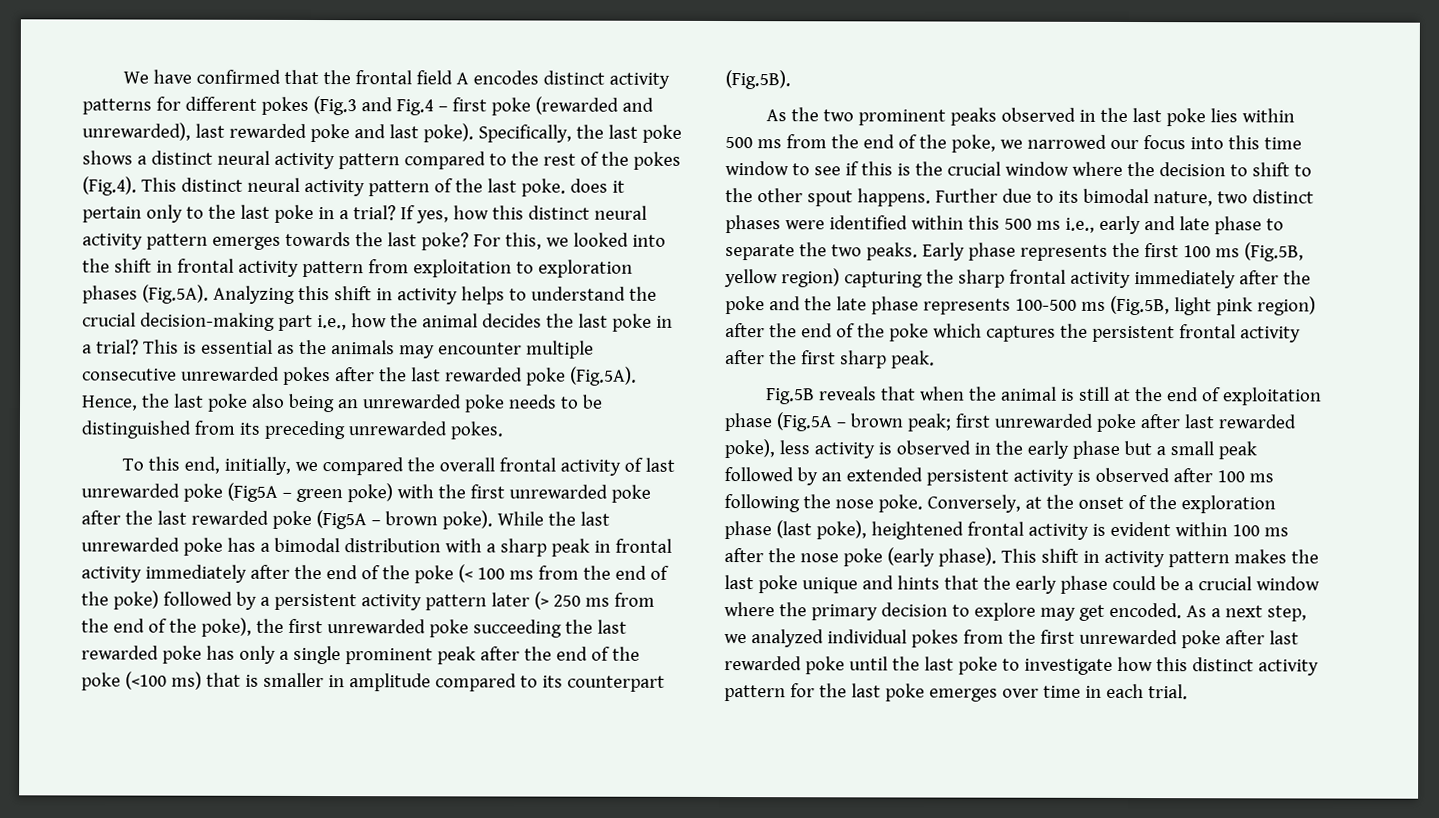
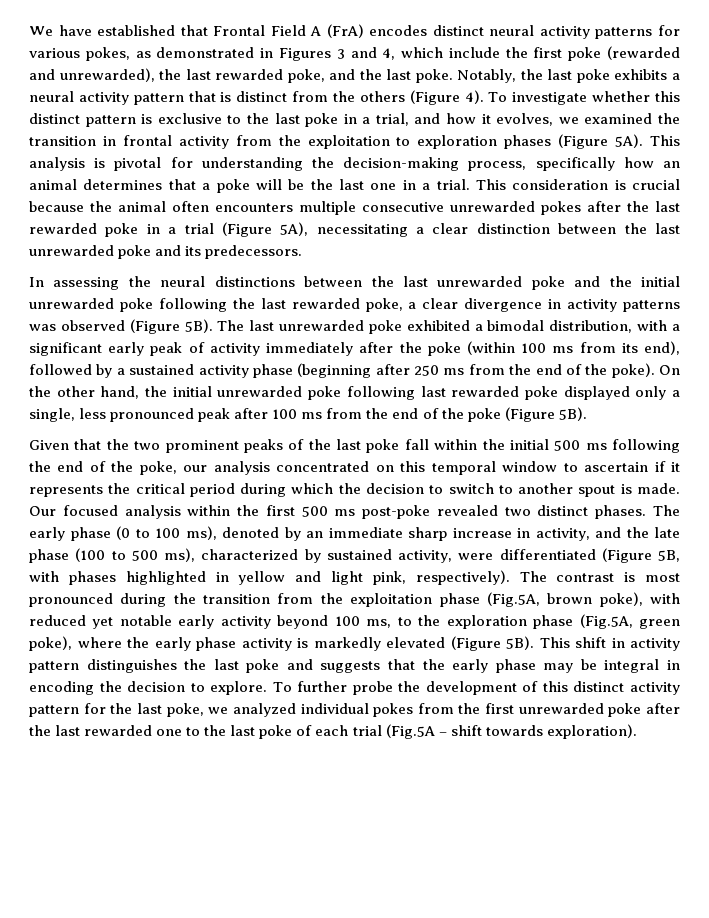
- We have confirmed that the frontal field A encodes distinct activity patterns for different pokes (Fig.3 and Fig.4 – first poke (rewarded and unrewarded), last rewarded poke and last poke). Specifically, the last poke shows a distinct neural activity pattern compared to the rest of the pokes (Fig.4). This distinct neural activity pattern of the last poke. does it pertain only to the last poke in a trial? If yes, how this distinct neural activity pattern emerges towards the last poke? For this, we looked into the shift in frontal activity pattern from exploitation to exploration phases (Fig.5A). Analyzing this shift in activity helps to understand the crucial decision-making part i.e., how the animal decides the last poke in a trial? This is essential as the animals may encounter multiple consecutive unrewarded pokes after the last rewarded poke (Fig.5A). Hence, the last poke also being an unrewarded poke needs to be distinguished from its preceding unrewarded pokes.
- To this end, initially, we compared the overall frontal activity of last unrewarded poke (Fig5A – green poke) with the first unrewarded poke after the last rewarded poke (Fig5A – brown poke). While the last unrewarded poke has a bimodal distribution with a sharp peak in frontal activity immediately after the end of the poke (< 100 ms from the end of the poke) followed by a persistent activity pattern later (> 250 ms from the end of the poke), the first unrewarded poke succeeding the last rewarded poke has only a single prominent peak after the end of the poke (<100 ms) that is smaller in amplitude compared to its counterpart (Fig.5B).
- As the two prominent peaks observed in the last poke lies within 500 ms from the end of the poke, we narrowed our focus into this time window to see if this is the crucial window where the decision to shift to the other spout happens. Further due to its bimodal nature, two distinct phases were identified within this 500 ms i.e., early and late phase to separate the two peaks. Early phase represents the first 100 ms (Fig.5B, yellow region) capturing the sharp frontal activity immediately after the poke and the late phase represents 100-500 ms (Fig.5B, light pink region) after the end of the poke which captures the persistent frontal activity after the first sharp peak.
- Fig.5B reveals that when the animal is still at the end of exploitation phase (Fig.5A – brown peak; first unrewarded poke after last rewarded poke), less activity is observed in the early phase but a small peak followed by an extended persistent activity is observed after 100 ms following the nose poke. Conversely, at the onset of the exploration phase (last poke), heightened frontal activity is evident within 100 ms after the nose poke (early phase).
+ We have established that Frontal Field A (FrA) encodes distinct neural activity patterns for various pokes, as demonstrated in Figures 3 and 4, which include the first poke (rewarded and unrewarded), the last rewarded poke, and the last poke. Notably, the last poke exhibits a neural activity pattern that is distinct from the others (Figure 4). To investigate whether this distinct pattern is exclusive to the last poke in a trial, and how it evolves, we examined the transition in frontal activity from the exploitation to exploration phases (Figure 5A). This analysis is pivotal for understanding the decision-making process, specifically how an animal determines that a poke will be the last one in a trial. This consideration is crucial because the animal often encounters multiple consecutive unrewarded pokes after the last rewarded poke in a trial (Figure 5A), necessitating a clear distinction between the last unrewarded poke and its predecessors.
+ In assessing the neural distinctions between the last unrewarded poke and the initial unrewarded poke following the last rewarded poke, a clear divergence in activity patterns was observed (Figure 5B). The last unrewarded poke exhibited a bimodal distribution, with a significant early peak of activity immediately after the poke (within 100 ms from its end), followed by a sustained activity phase (beginning after 250 ms from the end of the poke). On the other hand, the initial unrewarded poke following last rewarded poke displayed only a single, less pronounced peak after 100 ms from the end of the poke (Figure 5B).
+ Given that the two prominent peaks of the last poke fall within the initial 500 ms following the end of the poke, our analysis concentrated on this temporal window to ascertain if it represents the critical period during which the decision to switch to another spout is made. Our focused analysis within the first 500 ms post-poke revealed two distinct phases. The early phase (0 to 100 ms), denoted by an immediate sharp increase in activity, and the late phase (100 to 500 ms), characterized by sustained activity, were differentiated (Figure 5B, with phases highlighted in yellow and light pink, respectively). The contrast is most pronounced during the transition from the exploitation phase (Fig.5A, brown poke), with reduced yet notable early activity beyond 100 ms, to the exploration phase (Fig.5A, green poke), where the early phase activity is markedly elevated (Figure 5B).
- This shift in activity pattern makes the last poke unique and hints that the early phase could be a crucial window where the primary decision to explore may get encoded. As a next step, we analyzed individual pokes from the first unrewarded poke after last rewarded poke until the last poke to investigate how this distinct activity pattern for the last poke emerges over time in each trial.
+ This shift in activity pattern distinguishes the last poke and suggests that the early phase may be integral in encoding the decision to explore. To further probe the development of this distinct activity pattern for the last poke, we analyzed individual pokes from the first unrewarded poke after the last rewarded one to the last poke of each trial (Fig.5A – shift towards exploration).

